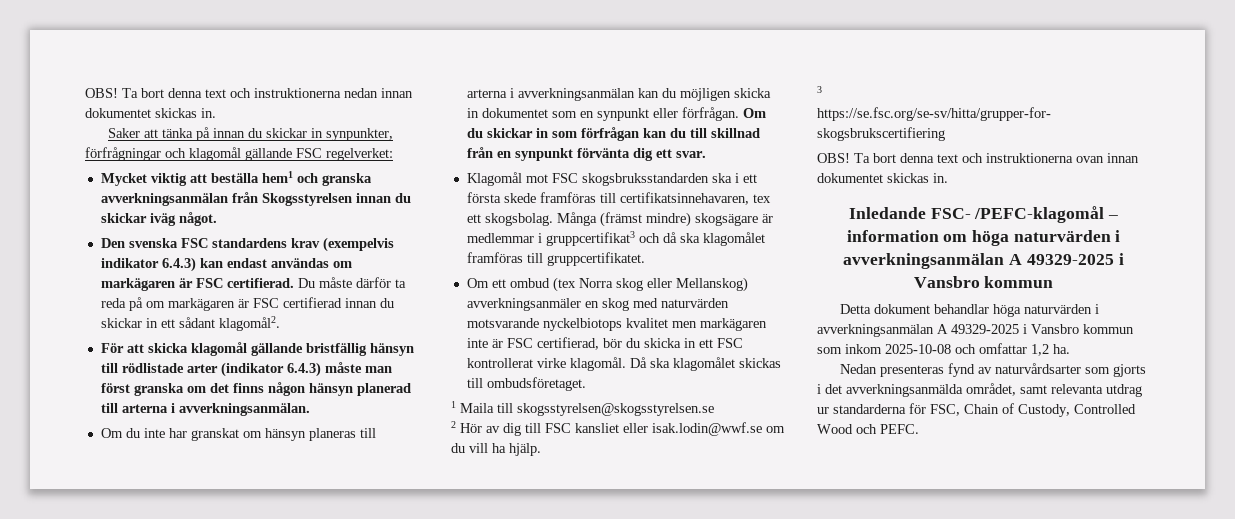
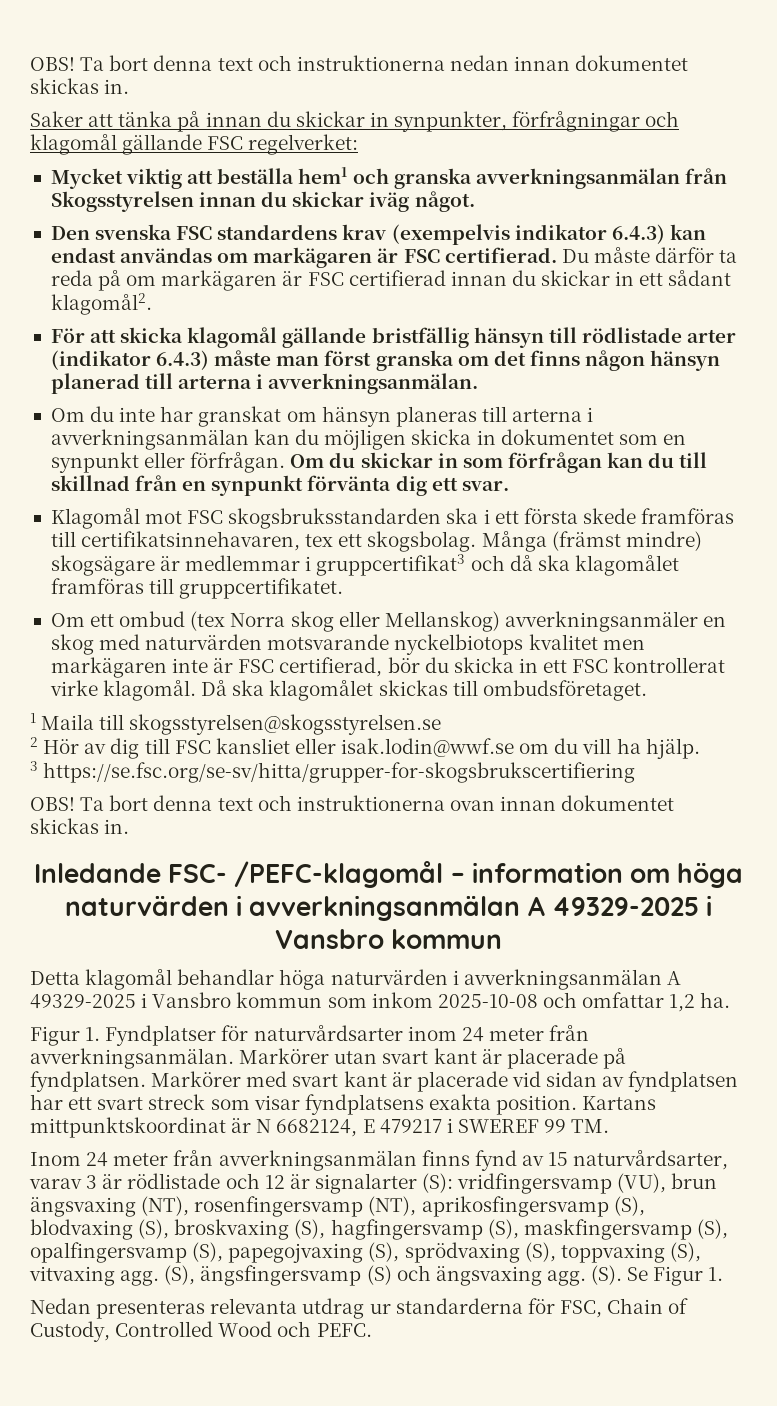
- Detta dokument behandlar höga naturvärden i avverkningsanmälan A 49329-2025 i Vansbro kommun som inkom 2025-10-08 och omfattar 1,2 ha.
+ Detta klagomål behandlar höga naturvärden i avverkningsanmälan A 49329-2025 i Vansbro kommun som inkom 2025-10-08 och omfattar 1,2 ha.
- Nedan presenteras fynd av naturvårdsarter som gjorts i det avverkningsanmälda området, samt relevanta utdrag ur standarderna för FSC, Chain of Custody, Controlled Wood och PEFC.
+ Figur 1. Fyndplatser för naturvårdsarter inom 24 meter från avverkningsanmälan. Markörer utan svart kant är placerade på fyndplatsen. Markörer med svart kant är placerade vid sidan av fyndplatsen har ett svart streck som visar fyndplatsens exakta position. Kartans mittpunktskoordinat är N 6682124, E 479217 i SWEREF 99 TM.
+ Inom 24 meter från avverkningsanmälan finns fynd av 15 naturvårdsarter, varav 3 är rödlistade och 12 är signalarter (S): vridfingersvamp (VU), brun ängsvaxing (NT), rosenfingersvamp (NT), aprikosfingersvamp (S), blodvaxing (S), broskvaxing (S), hagfingersvamp (S), maskfingersvamp (S), opalfingersvamp (S), papegojvaxing (S), sprödvaxing (S), toppvaxing (S), vitvaxing agg. (S), ängsfingersvamp (S) och ängsvaxing agg. (S). Se Figur 1.
+ Nedan presenteras relevanta utdrag ur standarderna för FSC, Chain of Custody, Controlled Wood och PEFC.

